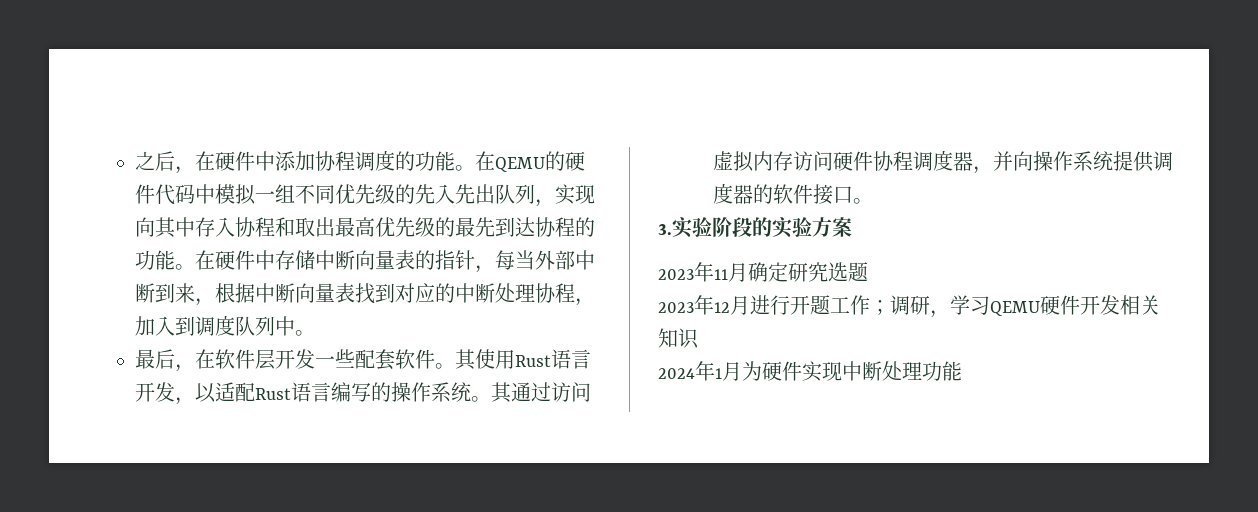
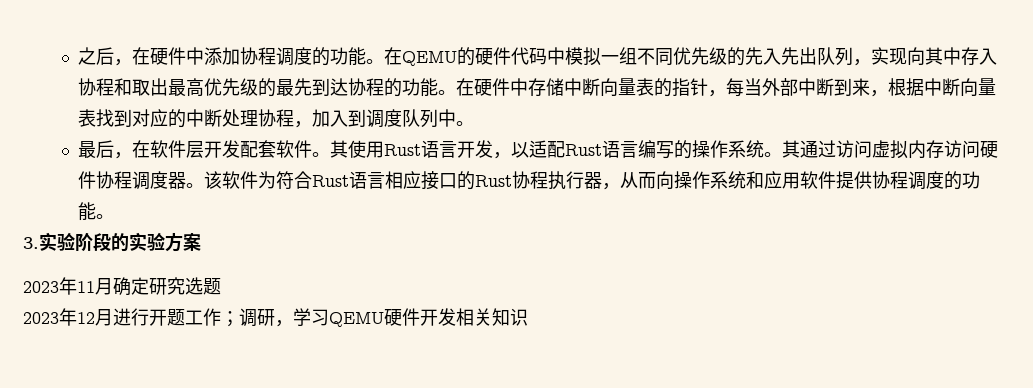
- 最后，在软件层开发一些配套软件。
+ 最后，在软件层开发配套软件。
- 其通过访问虚拟内存访问硬件协程调度器，并向操作系统提供调度器的软件接口。
+ 其通过访问虚拟内存访问硬件协程调度器。该软件为符合Rust语言相应接口的Rust协程执行器，从而向操作系统和应用软件提供协程调度的功能。
- 2024年1月为硬件实现中断处理功能

